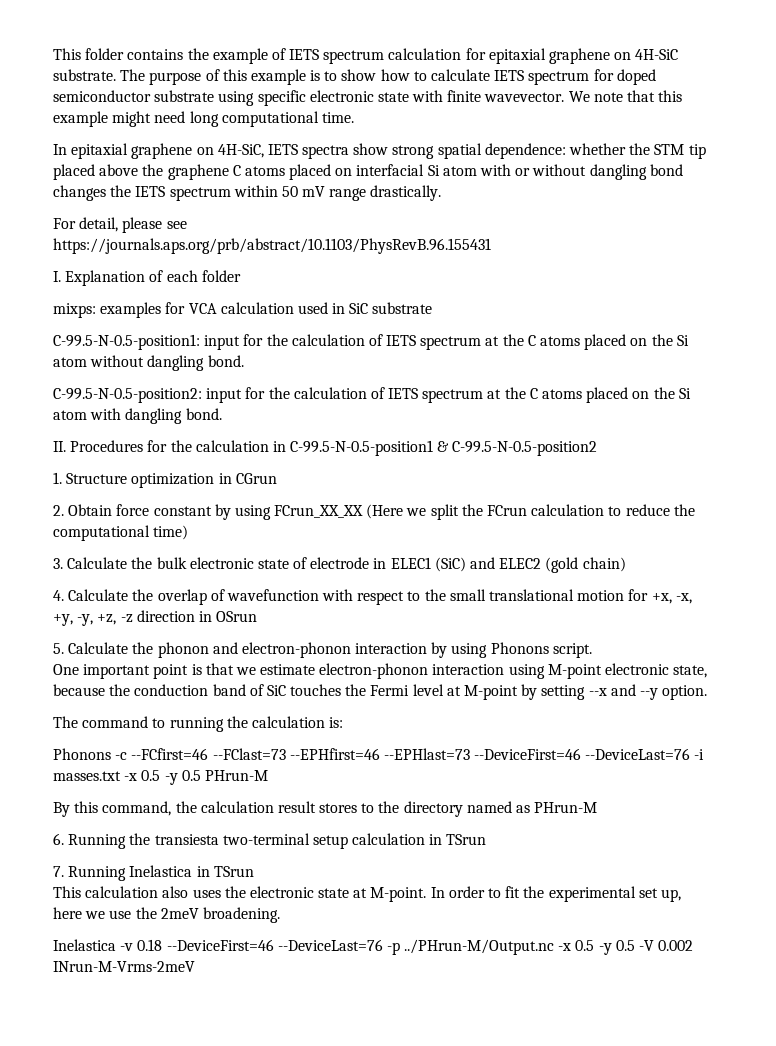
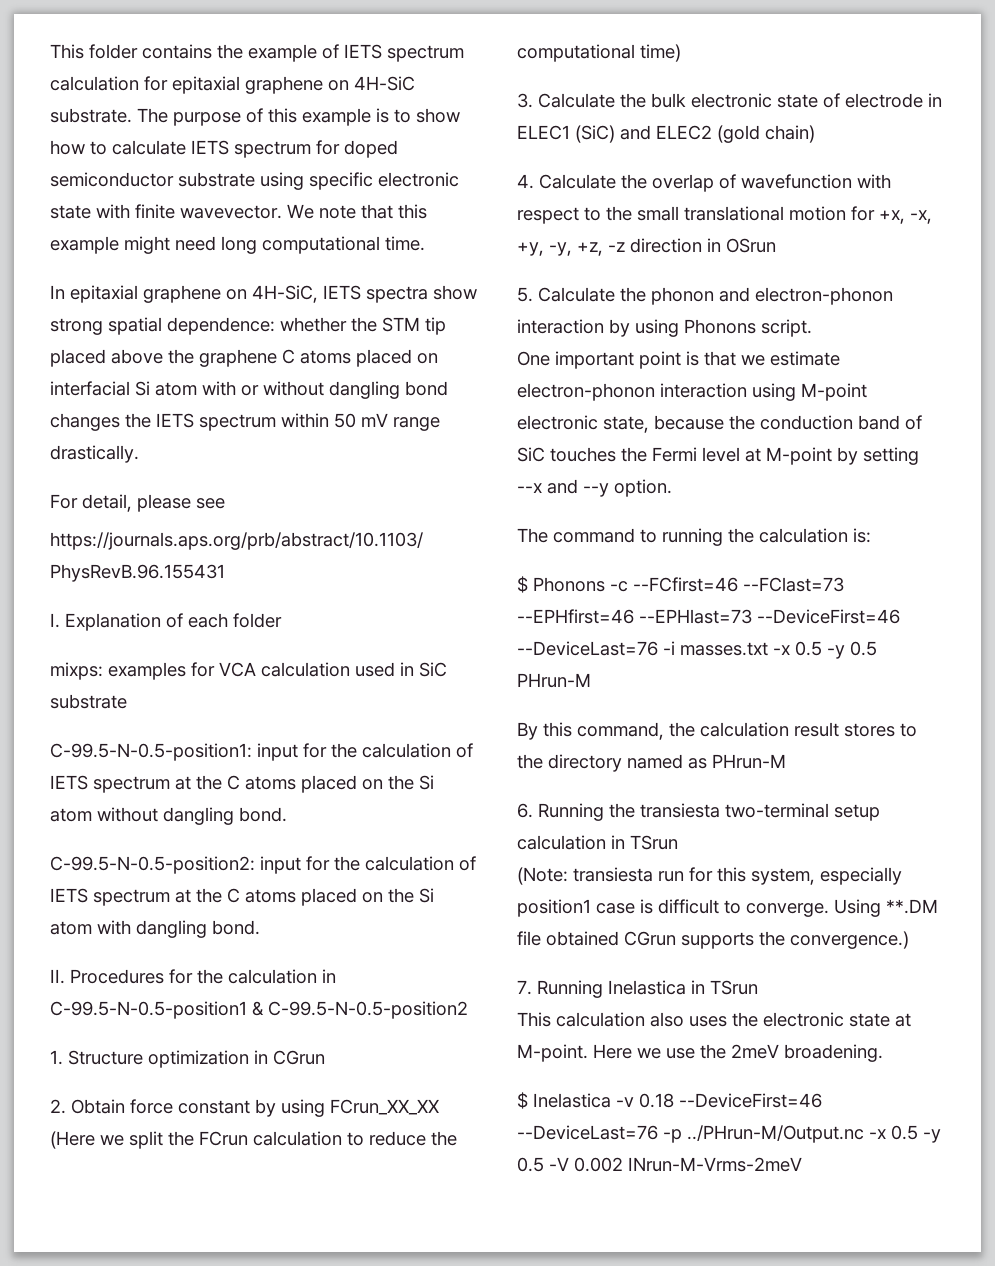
- Phonons -c --FCfirst=46 --FClast=73 --EPHfirst=46 --EPHlast=73 --DeviceFirst=46 --DeviceLast=76 -i masses.txt -x 0.5 -y 0.5 PHrun-M
+ $ Phonons -c --FCfirst=46 --FClast=73 --EPHfirst=46 --EPHlast=73 --DeviceFirst=46 --DeviceLast=76 -i masses.txt -x 0.5 -y 0.5 PHrun-M
+ (Note: transiesta run for this system, especially position1 case is difficult to converge. Using **.DM file obtained CGrun supports the convergence.)
- In order to fit the experimental set up, here we use the 2meV broadening.
+ Here we use the 2meV broadening.
- Inelastica -v 0.18 --DeviceFirst=46 --DeviceLast=76 -p ../PHrun-M/Output.nc -x 0.5 -y 0.5 -V 0.002 INrun-M-Vrms-2meV
+ $ Inelastica -v 0.18 --DeviceFirst=46 --DeviceLast=76 -p ../PHrun-M/Output.nc -x 0.5 -y 0.5 -V 0.002 INrun-M-Vrms-2meV

